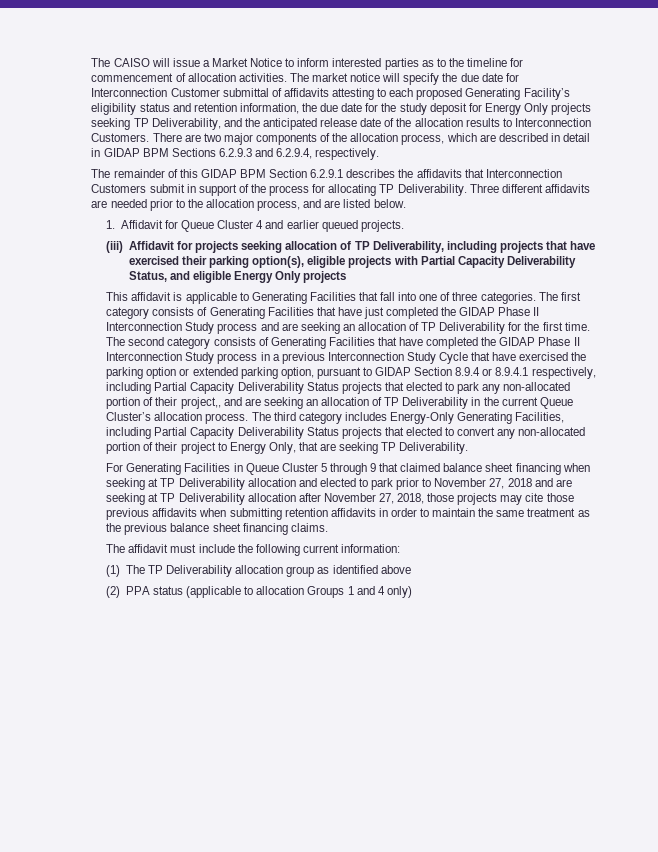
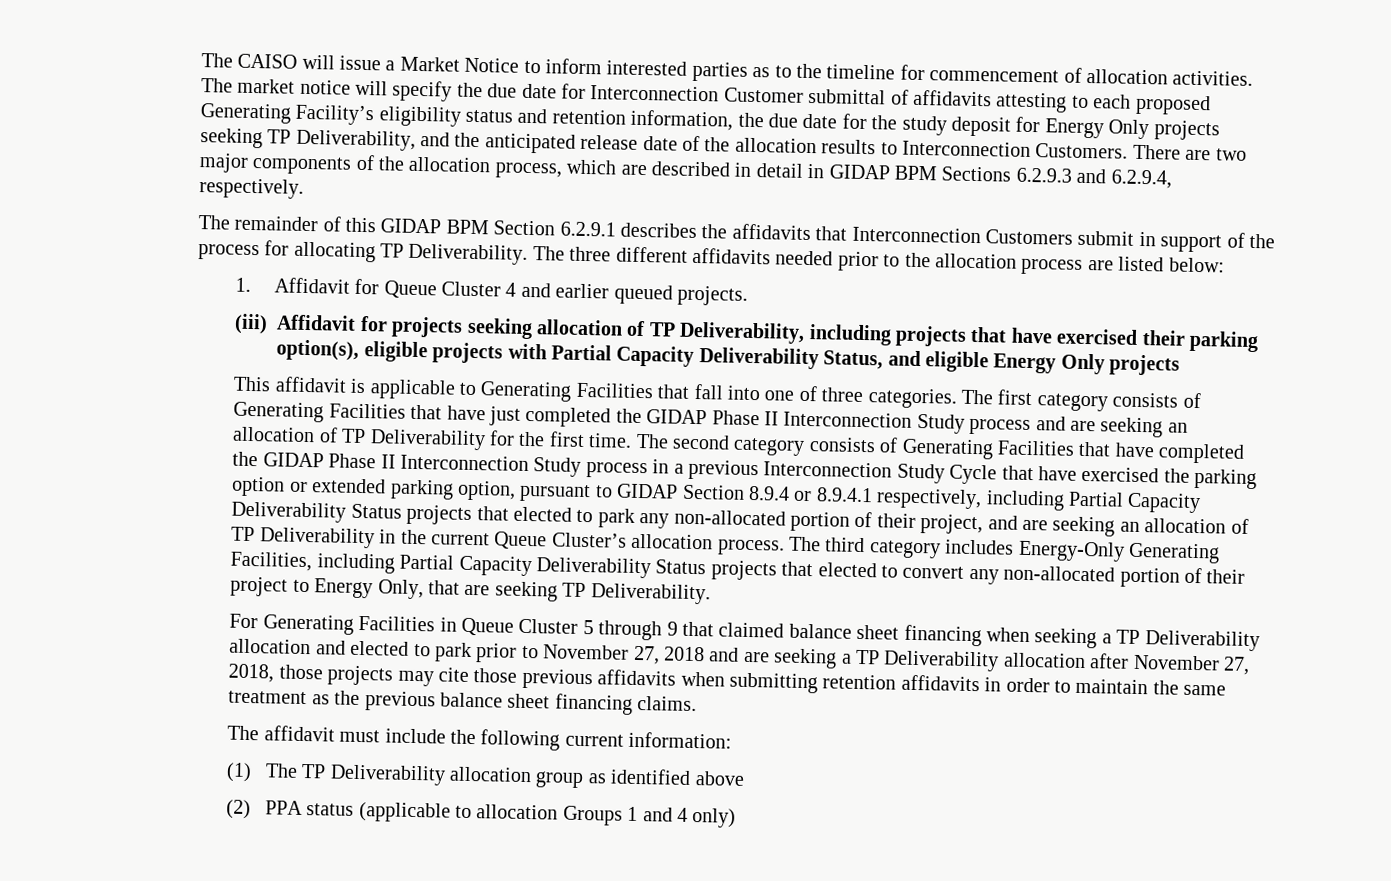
- Three different affidavits are needed prior to the allocation process, and are listed below.
+ The three different affidavits needed prior to the allocation process are listed below:
- The second category consists of Generating Facilities that have completed the GIDAP Phase II Interconnection Study process in a previous Interconnection Study Cycle that have exercised the parking option or extended parking option, pursuant to GIDAP Section 8.9.4 or 8.9.4.1 respectively, including Partial Capacity Deliverability Status projects that elected to park any non-allocated portion of their project,, and are seeking an allocation of TP Deliverability in the current Queue Cluster’s allocation process.
+ The second category consists of Generating Facilities that have completed the GIDAP Phase II Interconnection Study process in a previous Interconnection Study Cycle that have exercised the parking option or extended parking option, pursuant to GIDAP Section 8.9.4 or 8.9.4.1 respectively, including Partial Capacity Deliverability Status projects that elected to park any non-allocated portion of their project, and are seeking an allocation of TP Deliverability in the current Queue Cluster’s allocation process.
- For Generating Facilities in Queue Cluster 5 through 9 that claimed balance sheet financing when seeking at TP Deliverability allocation and elected to park prior to November 27, 2018 and are seeking at TP Deliverability allocation after November 27, 2018, those projects may cite those previous affidavits when submitting retention affidavits in order to maintain the same treatment as the previous balance sheet financing claims.
+ For Generating Facilities in Queue Cluster 5 through 9 that claimed balance sheet financing when seeking a TP Deliverability allocation and elected to park prior to November 27, 2018 and are seeking a TP Deliverability allocation after November 27, 2018, those projects may cite those previous affidavits when submitting retention affidavits in order to maintain the same treatment as the previous balance sheet financing claims.

